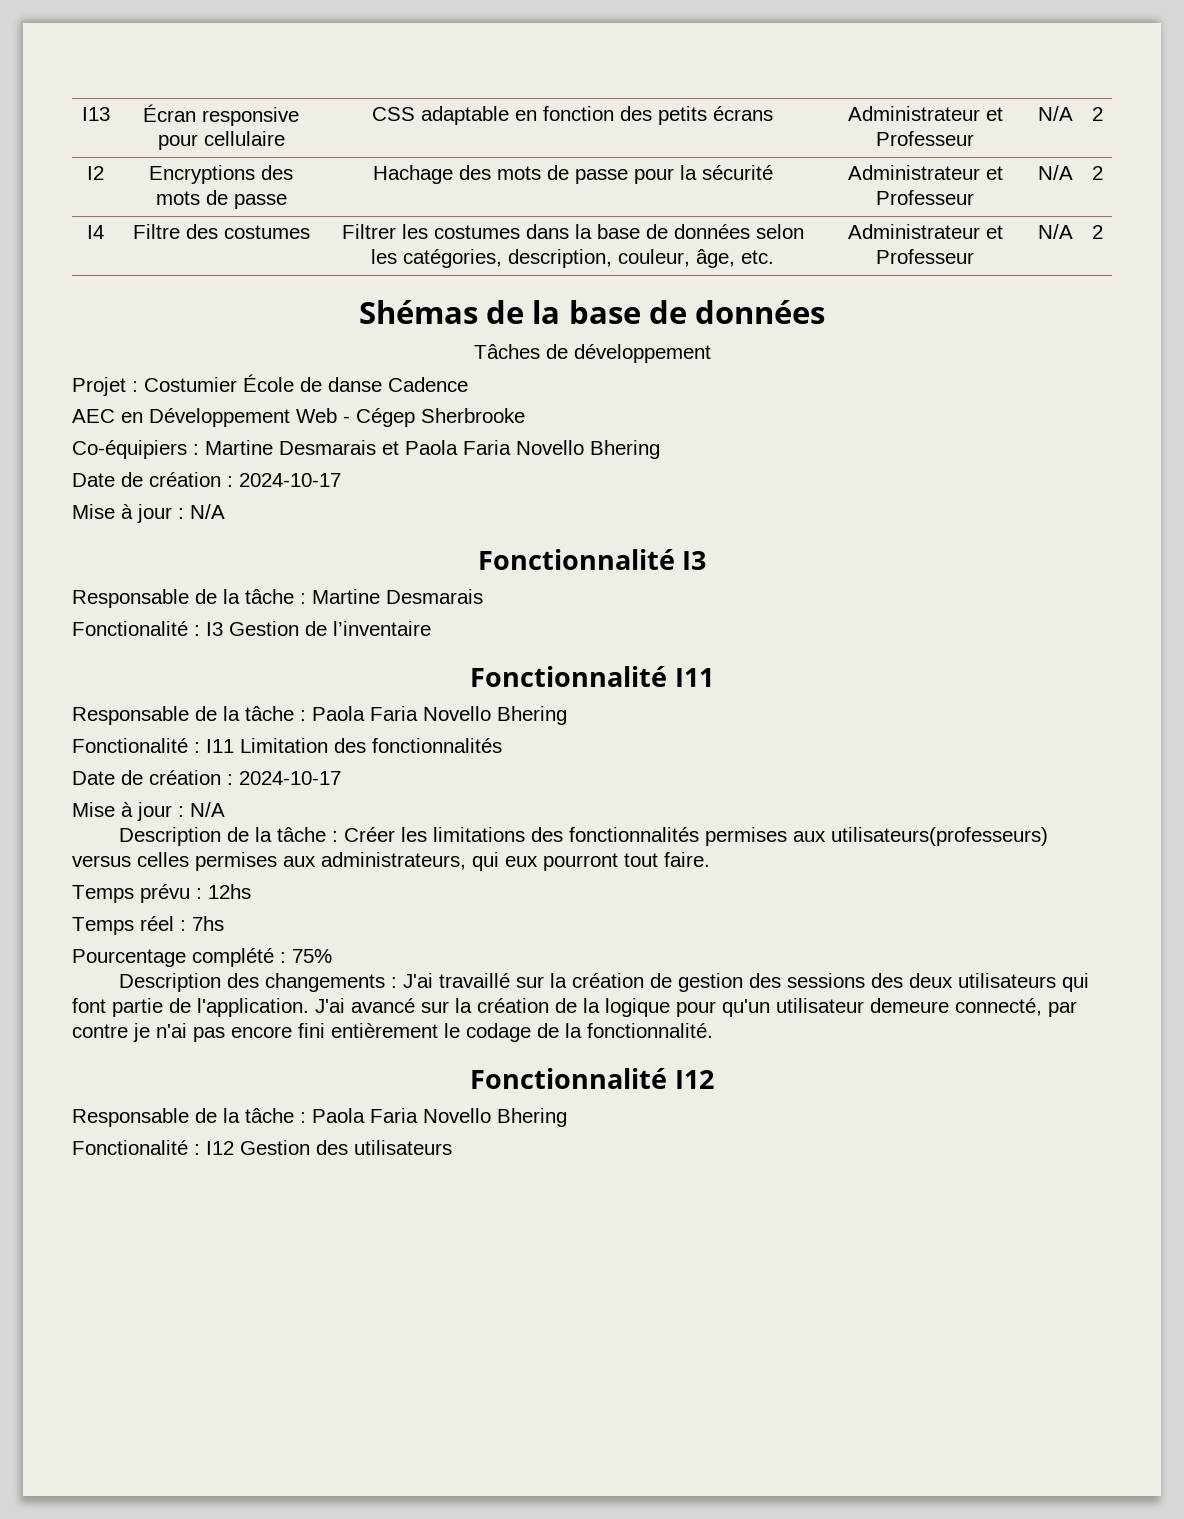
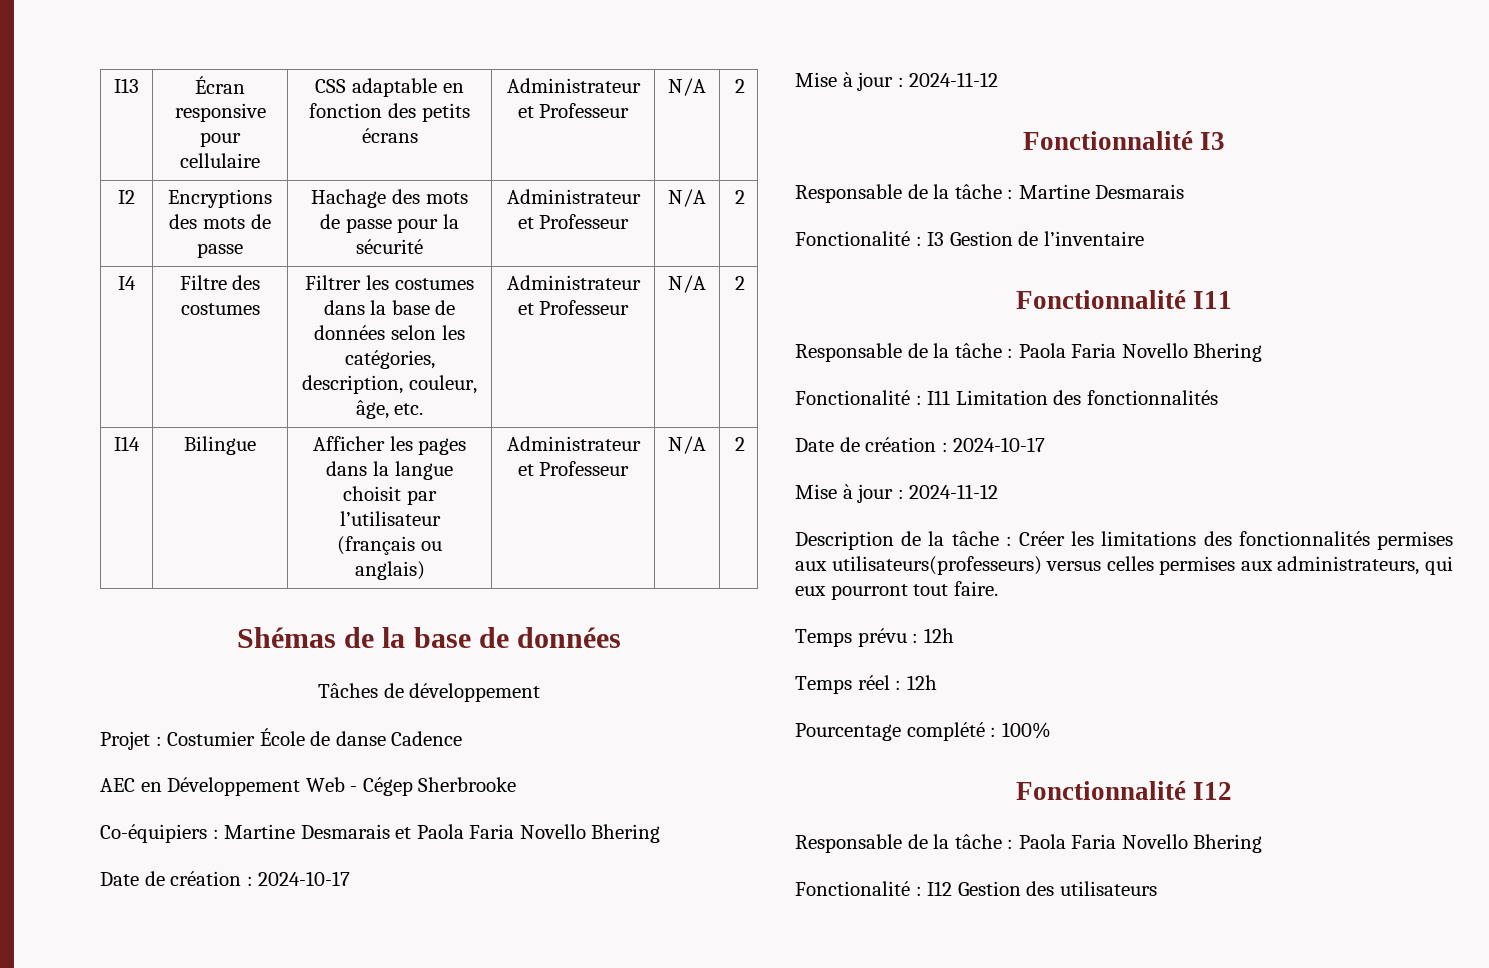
+ I14 | Bilingue | Afficher les pages dans la langue choisit par l’utilisateur (français ou anglais) | Administrateur et Professeur | N/A | 2
  Co-équipiers : Martine Desmarais et Paola Faria Novello Bhering
  Date de création : 2024-10-17
- Mise à jour : N/A
+ Mise à jour : 2024-11-12
  Fonctionalité : I11 Limitation des fonctionnalités
  Date de création : 2024-10-17
- Mise à jour : N/A
+ Mise à jour : 2024-11-12
- Temps prévu : 12hs
+ Temps prévu : 12h
- Temps réel : 7hs
+ Temps réel : 12h
- Pourcentage complété : 75%
- Description des changements : J'ai travaillé sur la création de gestion des sessions des deux utilisateurs qui font partie de l'application. J'ai avancé sur la création de la logique pour qu'un utilisateur demeure connecté, par contre je n'ai pas encore fini entièrement le codage de la fonctionnalité.
+ Pourcentage complété : 100%

